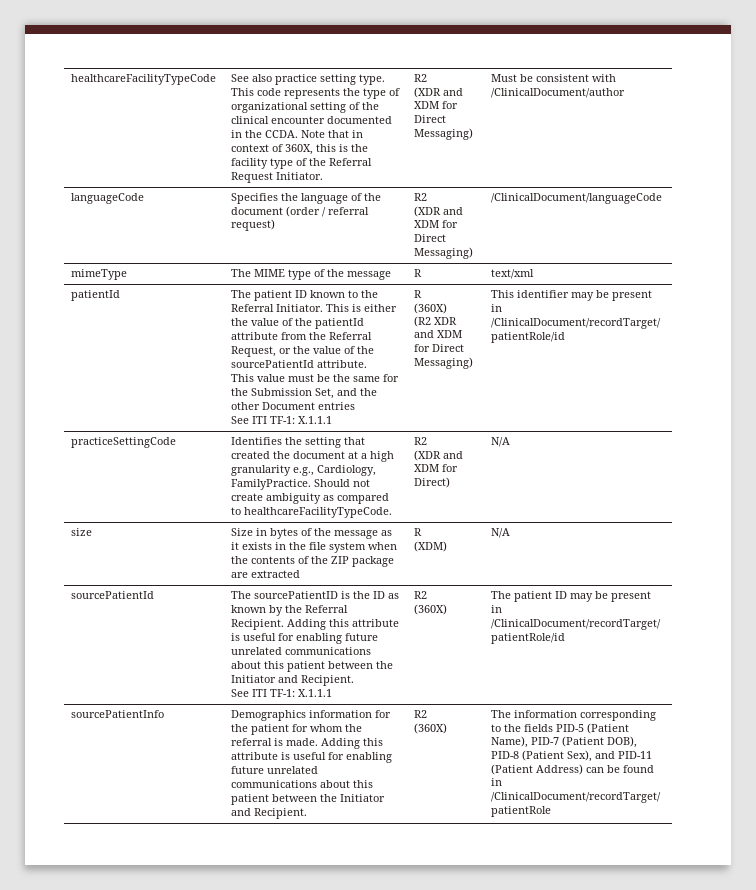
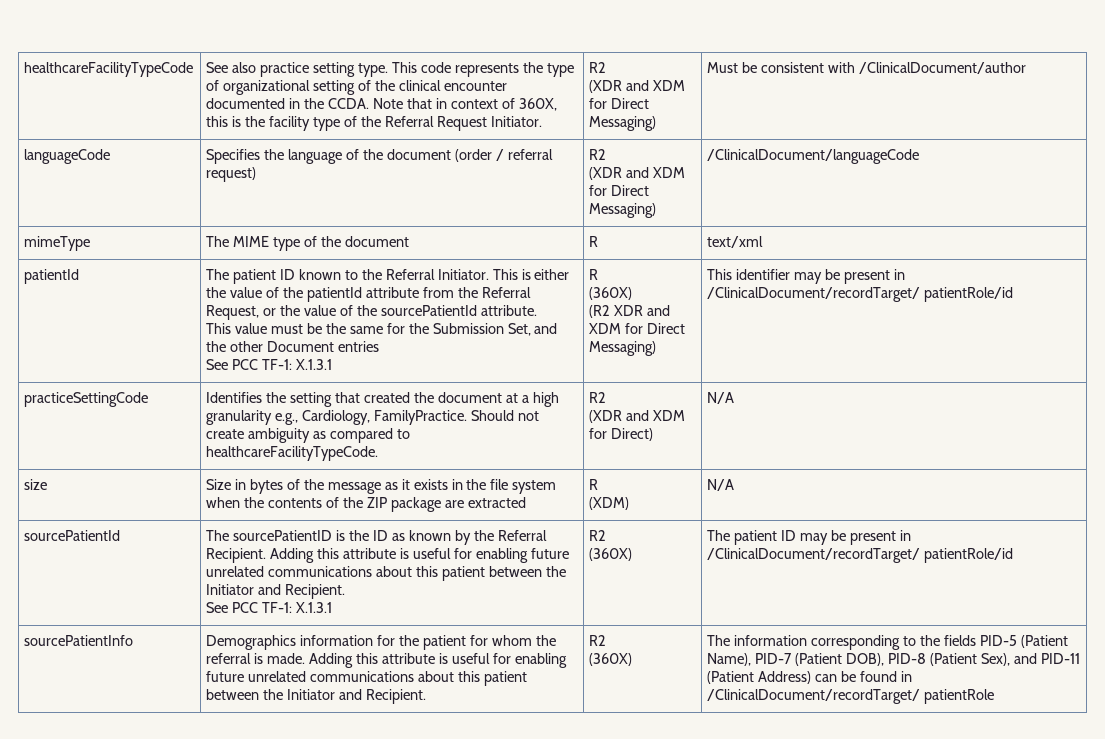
- mimeType | The MIME type of the message | R | text/xml
+ mimeType | The MIME type of the document | R | text/xml
  This value must be the same for the Submission Set, and the other Document entries
- See ITI TF-1: X.1.1.1
+ See PCC TF-1: X.1.3.1
  The sourcePatientID is the ID as known by the Referral Recipient. Adding this attribute is useful for enabling future unrelated communications about this patient between the Initiator and Recipient.
- See ITI TF-1: X.1.1.1
+ See PCC TF-1: X.1.3.1

